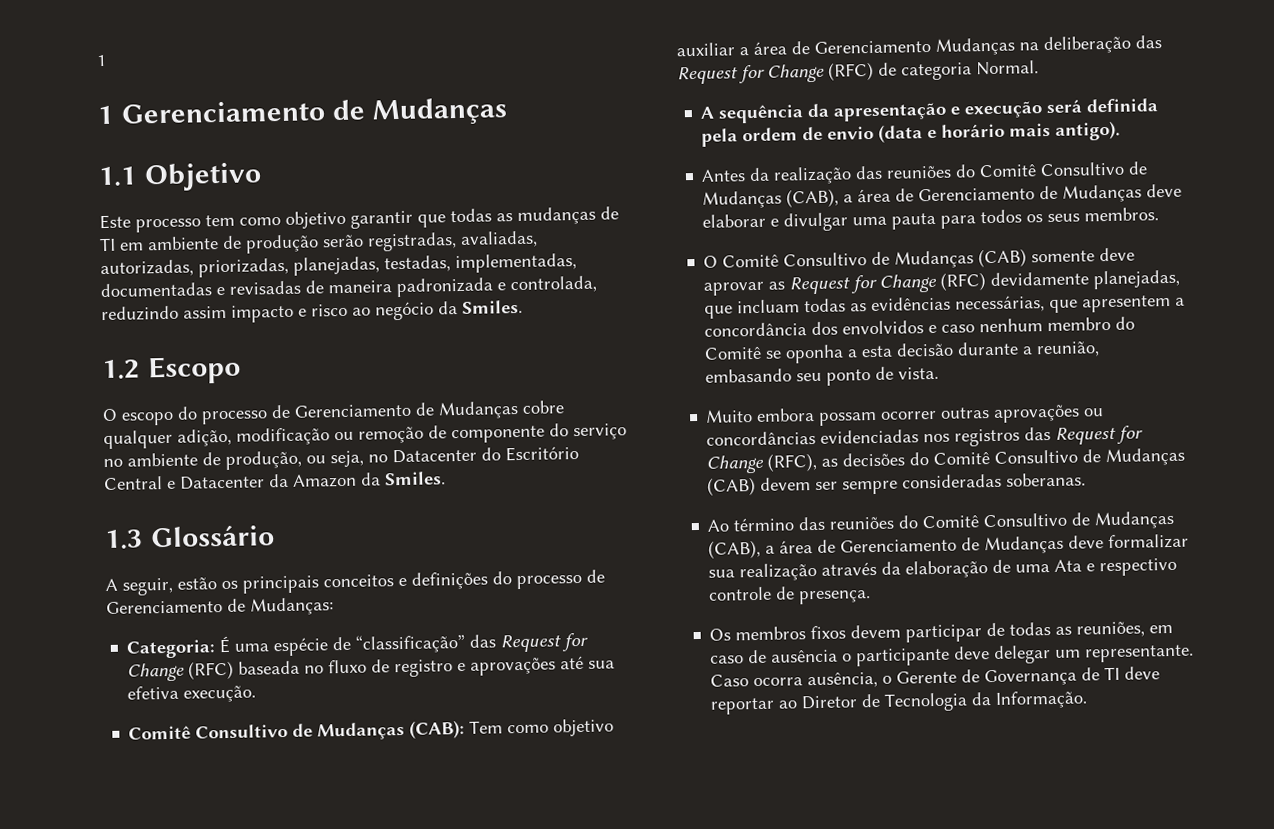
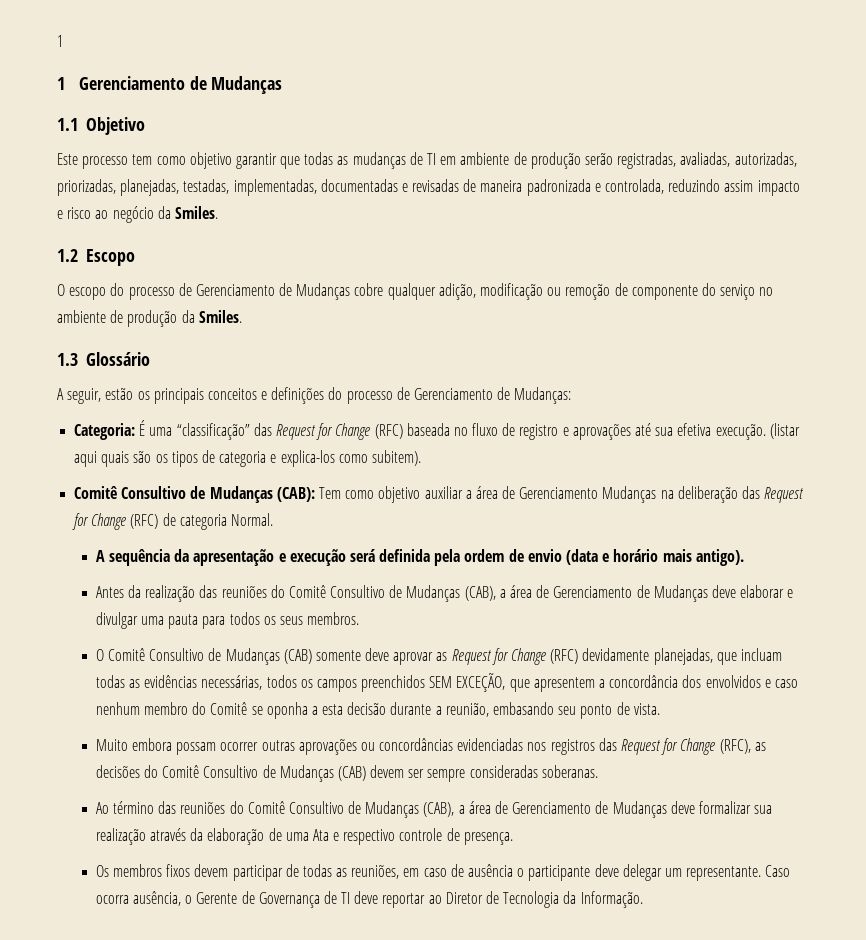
- O escopo do processo de Gerenciamento de Mudanças cobre qualquer adição, modificação ou remoção de componente do serviço no ambiente de produção, ou seja, no Datacenter do Escritório Central e Datacenter da Amazon da Smiles.
+ O escopo do processo de Gerenciamento de Mudanças cobre qualquer adição, modificação ou remoção de componente do serviço no ambiente de produção da Smiles.
- Categoria: É uma espécie de “classificação” das Request for Change (RFC) baseada no fluxo de registro e aprovações até sua efetiva execução.
+ Categoria: É uma “classificação” das Request for Change (RFC) baseada no fluxo de registro e aprovações até sua efetiva execução. (listar aqui quais são os tipos de categoria e explica-los como subitem).
- O Comitê Consultivo de Mudanças (CAB) somente deve aprovar as Request for Change (RFC) devidamente planejadas, que incluam todas as evidências necessárias, que apresentem a concordância dos envolvidos e caso nenhum membro do Comitê se oponha a esta decisão durante a reunião, embasando seu ponto de vista.
+ O Comitê Consultivo de Mudanças (CAB) somente deve aprovar as Request for Change (RFC) devidamente planejadas, que incluam todas as evidências necessárias, todos os campos preenchidos SEM EXCEÇÃO, que apresentem a concordância dos envolvidos e caso nenhum membro do Comitê se oponha a esta decisão durante a reunião, embasando seu ponto de vista.

